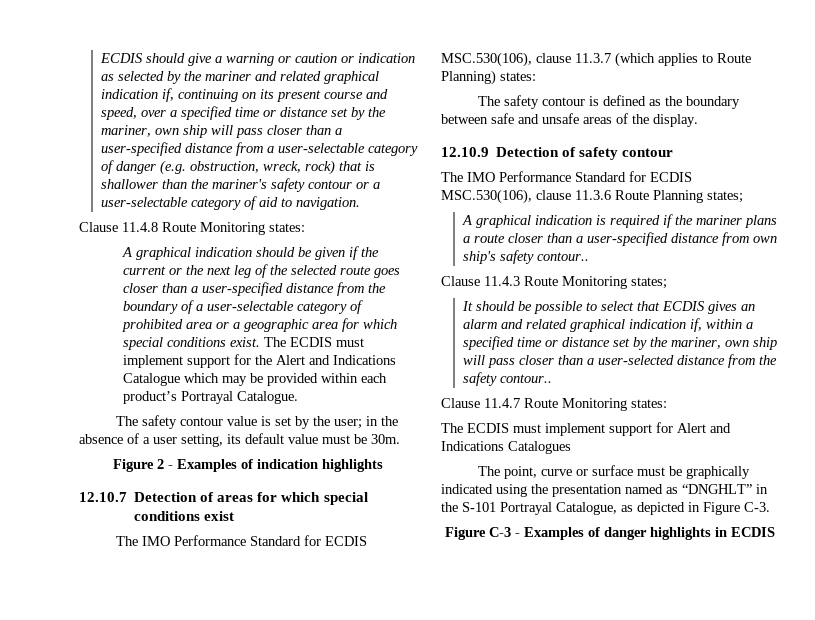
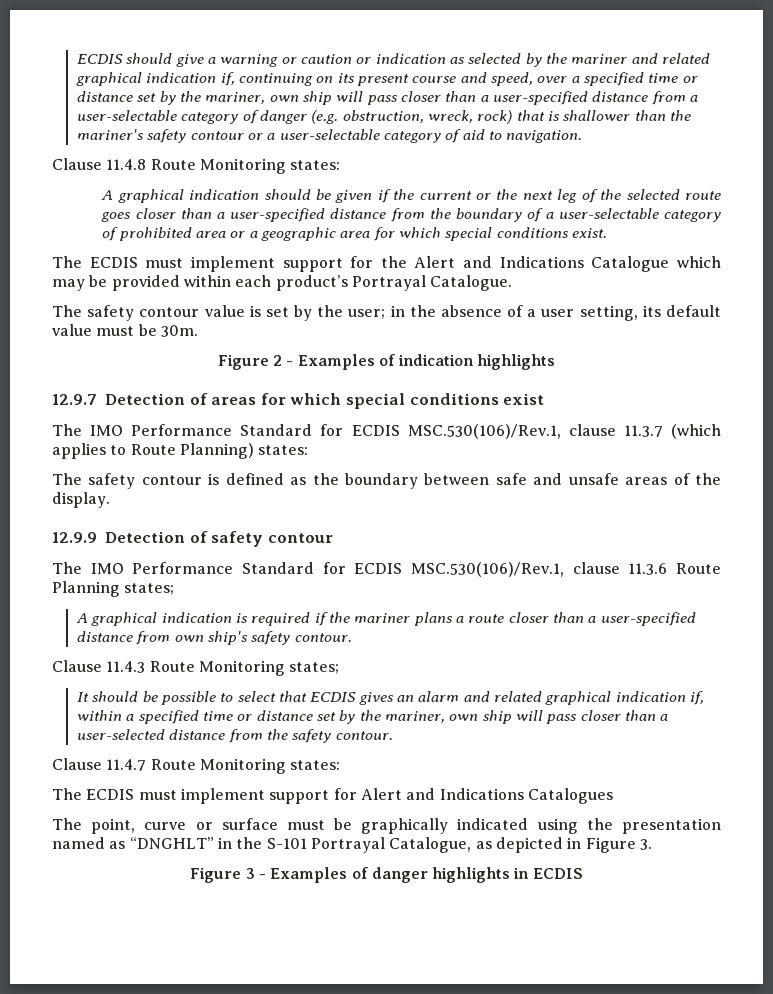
- A graphical indication should be given if the current or the next leg of the selected route goes closer than a user-specified distance from the boundary of a user-selectable category of prohibited area or a geographic area for which special conditions exist. The ECDIS must implement support for the Alert and Indications Catalogue which may be provided within each product’s Portrayal Catalogue.
+ A graphical indication should be given if the current or the next leg of the selected route goes closer than a user-specified distance from the boundary of a user-selectable category of prohibited area or a geographic area for which special conditions exist.
+ The ECDIS must implement support for the Alert and Indications Catalogue which may be provided within each product’s Portrayal Catalogue.
- 12.10.7 Detection of areas for which special conditions exist
+ 12.9.7 Detection of areas for which special conditions exist
- The IMO Performance Standard for ECDIS MSC.530(106), clause 11.3.7 (which applies to Route Planning) states:
+ The IMO Performance Standard for ECDIS MSC.530(106)/Rev.1, clause 11.3.7 (which applies to Route Planning) states:
- 12.10.9 Detection of safety contour
+ 12.9.9 Detection of safety contour
- The IMO Performance Standard for ECDIS MSC.530(106), clause 11.3.6 Route Planning states;
+ The IMO Performance Standard for ECDIS MSC.530(106)/Rev.1, clause 11.3.6 Route Planning states;
- A graphical indication is required if the mariner plans a route closer than a user-specified distance from own ship's safety contour..
+ A graphical indication is required if the mariner plans a route closer than a user-specified distance from own ship's safety contour.
- It should be possible to select that ECDIS gives an alarm and related graphical indication if, within a specified time or distance set by the mariner, own ship will pass closer than a user-selected distance from the safety contour..
+ It should be possible to select that ECDIS gives an alarm and related graphical indication if, within a specified time or distance set by the mariner, own ship will pass closer than a user-selected distance from the safety contour.
- The point, curve or surface must be graphically indicated using the presentation named as “DNGHLT” in the S-101 Portrayal Catalogue, as depicted in Figure C-3.
- Figure C-3 - Examples of danger highlights in ECDIS
+ The point, curve or surface must be graphically indicated using the presentation named as “DNGHLT” in the S-101 Portrayal Catalogue, as depicted in Figure 3.
+ Figure 3 - Examples of danger highlights in ECDIS

